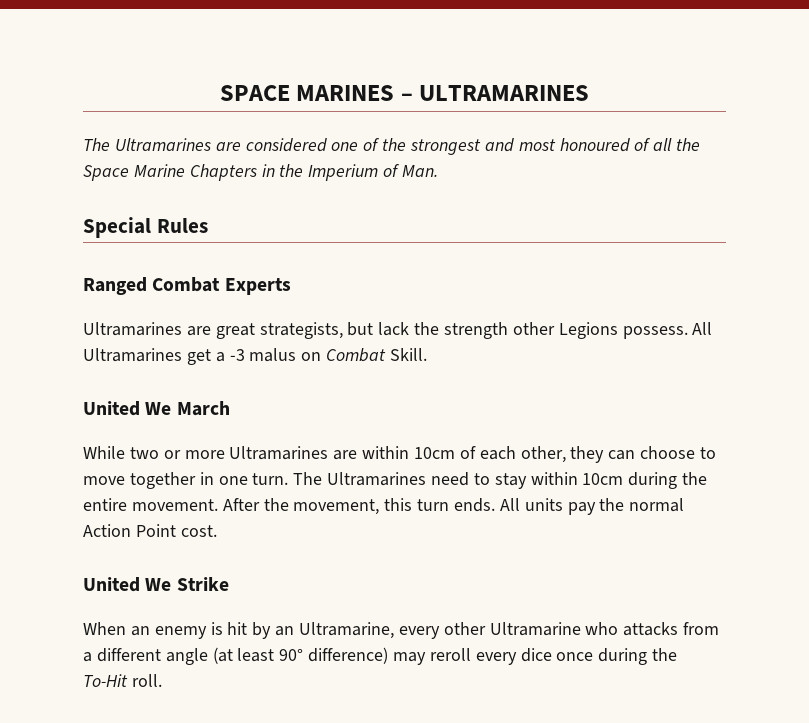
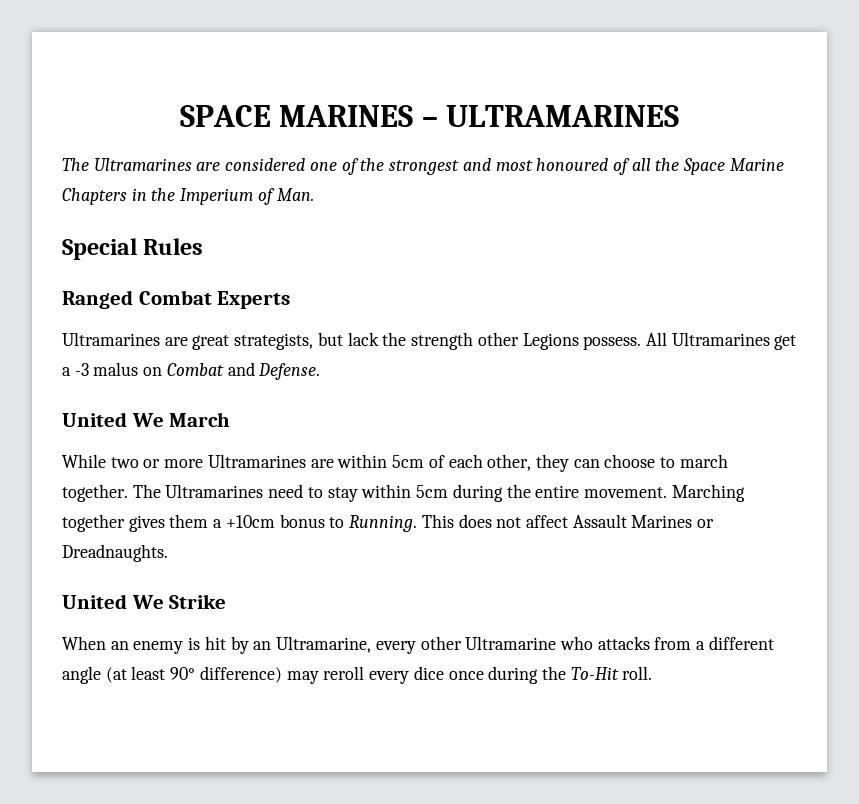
- All Ultramarines get a -3 malus on Combat Skill.
+ All Ultramarines get a -3 malus on Combat and Defense.
- While two or more Ultramarines are within 10cm of each other, they can choose to move together in one turn.
+ While two or more Ultramarines are within 5cm of each other, they can choose to march together.
- The Ultramarines need to stay within 10cm during the entire movement.
+ The Ultramarines need to stay within 5cm during the entire movement.
- After the movement, this turn ends. All units pay the normal Action Point cost.
+ Marching together gives them a +10cm bonus to Running. This does not affect Assault Marines or Dreadnaughts.

